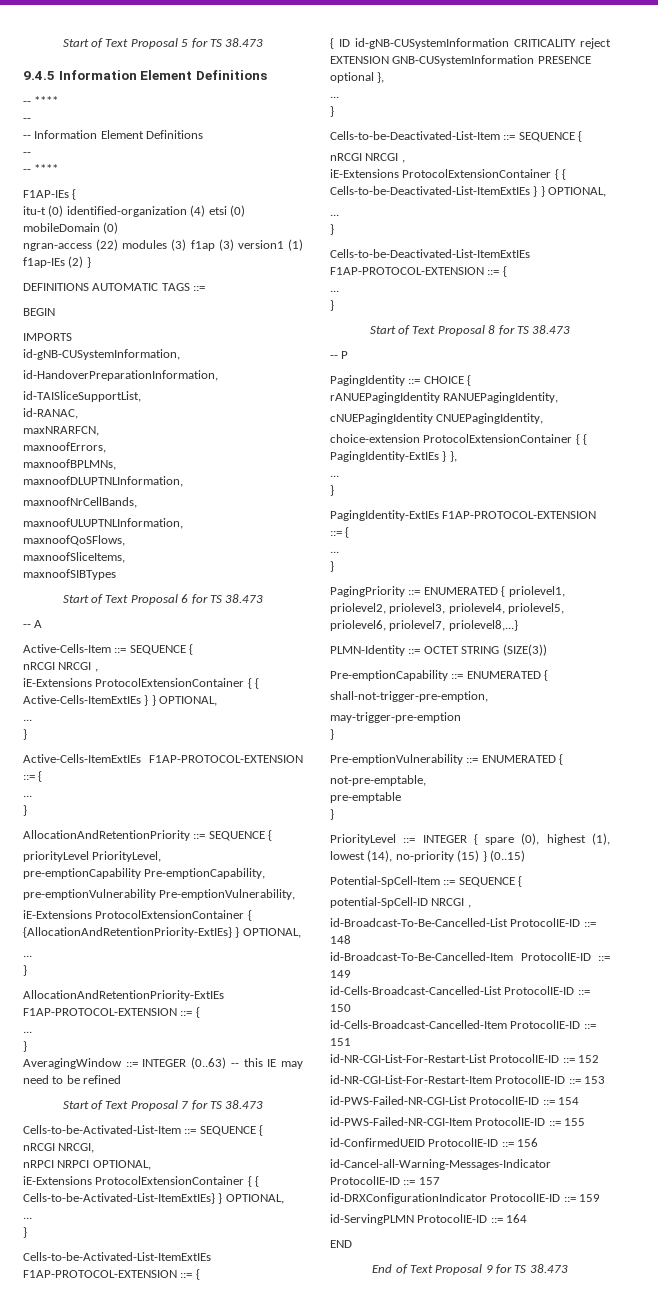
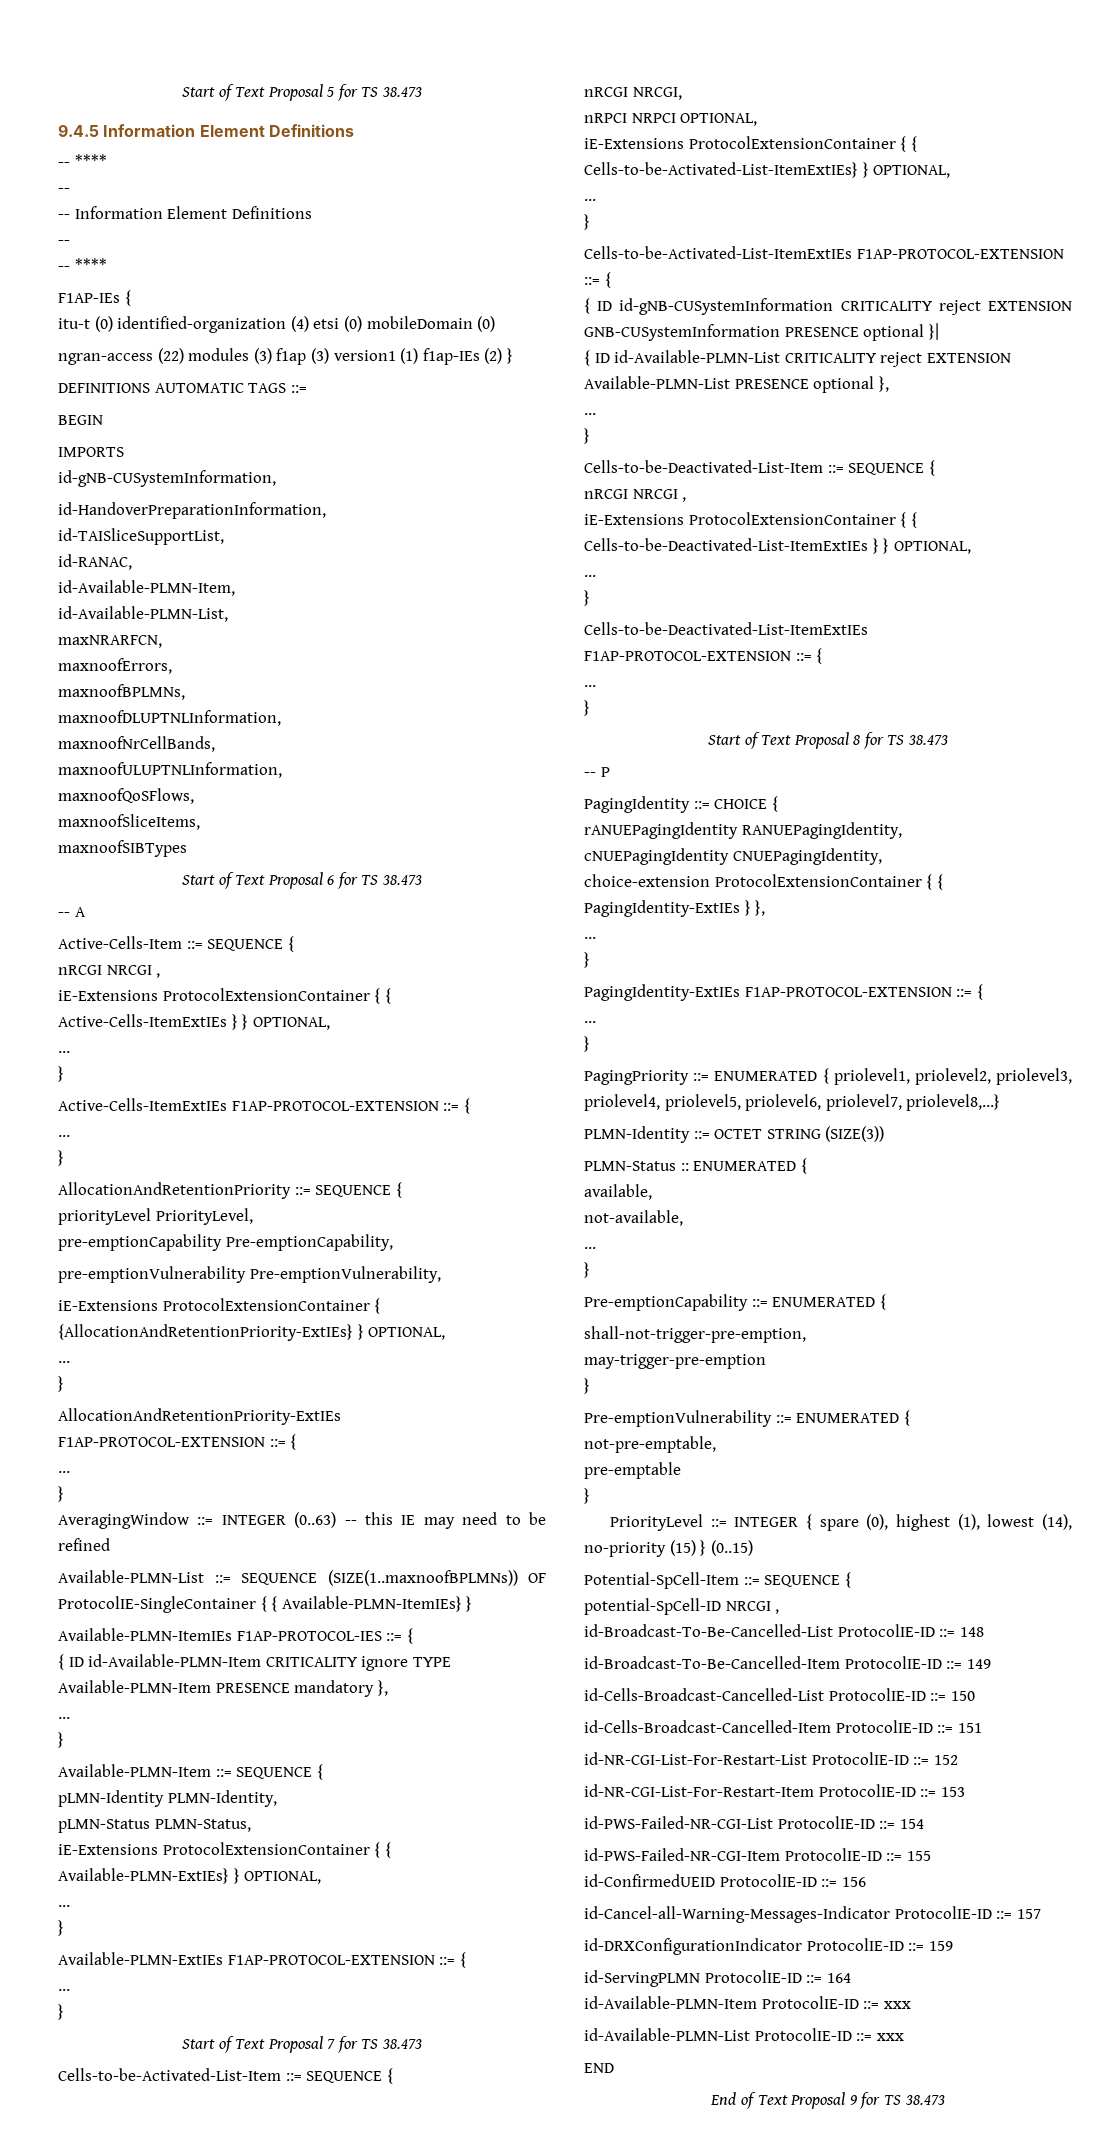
+ id-Available-PLMN-Item,
+ id-Available-PLMN-List,
+ Available-PLMN-List ::= SEQUENCE (SIZE(1..maxnoofBPLMNs)) OF ProtocolIE-SingleContainer { { Available-PLMN-ItemIEs} }
+ Available-PLMN-ItemIEs F1AP-PROTOCOL-IES ::= {
+ { ID id-Available-PLMN-Item CRITICALITY ignore TYPE Available-PLMN-Item PRESENCE mandatory },
+ ...
+ }
+ Available-PLMN-Item ::= SEQUENCE {
+ pLMN-Identity PLMN-Identity,
+ pLMN-Status PLMN-Status,
+ iE-Extensions ProtocolExtensionContainer { { Available-PLMN-ExtIEs} } OPTIONAL,
+ ...
+ }
+ Available-PLMN-ExtIEs F1AP-PROTOCOL-EXTENSION ::= {
+ ...
+ }
- { ID id-gNB-CUSystemInformation CRITICALITY reject EXTENSION GNB-CUSystemInformation PRESENCE optional },
+ { ID id-gNB-CUSystemInformation CRITICALITY reject EXTENSION GNB-CUSystemInformation PRESENCE optional }|
+ { ID id-Available-PLMN-List CRITICALITY reject EXTENSION Available-PLMN-List PRESENCE optional },
+ PLMN-Status :: ENUMERATED {
+ available,
+ not-available,
+ ...
+ }
+ id-Available-PLMN-Item ProtocolIE-ID ::= xxx
+ id-Available-PLMN-List ProtocolIE-ID ::= xxx

